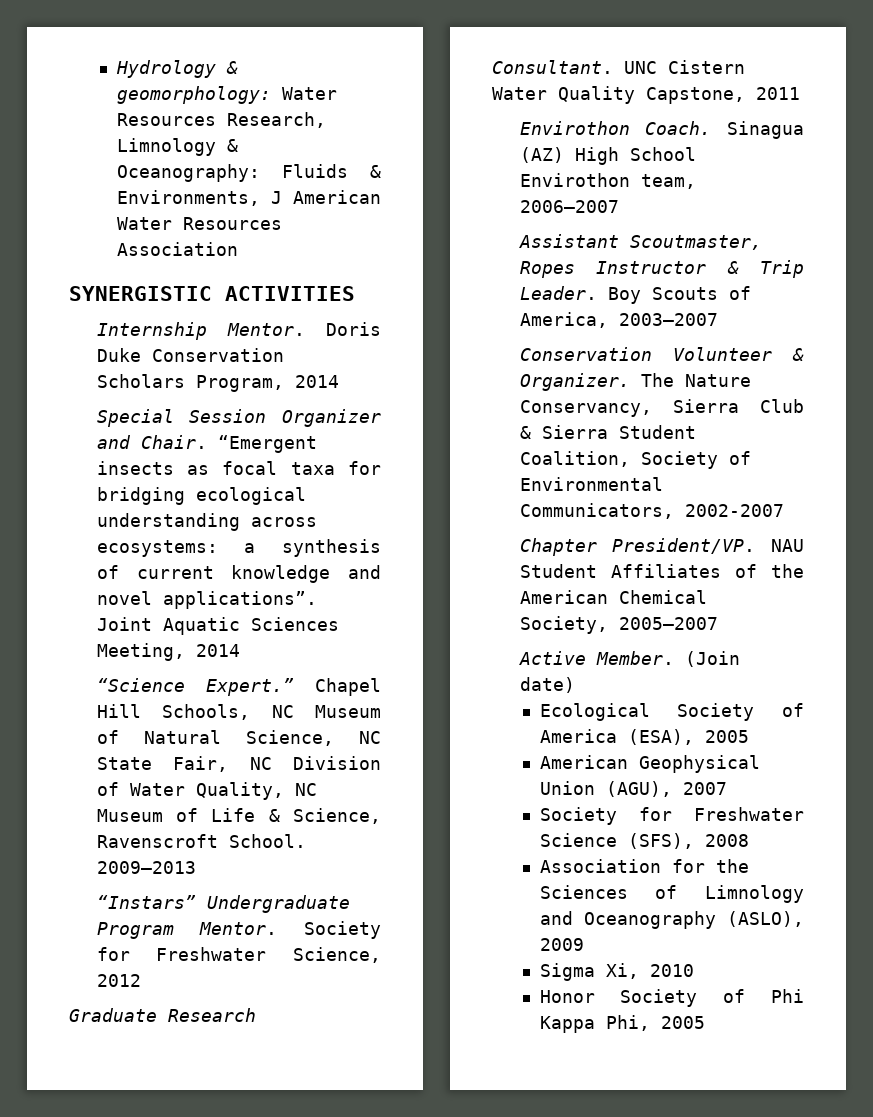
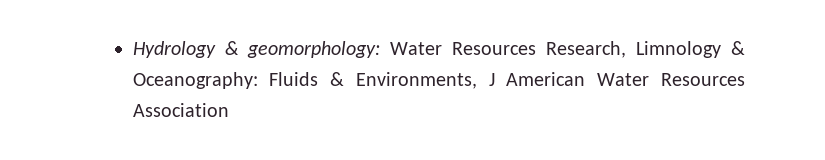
- SYNERGISTIC ACTIVITIES
- Internship Mentor. Doris Duke Conservation Scholars Program, 2014
- Special Session Organizer and Chair. “Emergent insects as focal taxa for bridging ecological understanding across ecosystems: a synthesis of current knowledge and novel applications”. Joint Aquatic Sciences Meeting, 2014
- “Science Expert.” Chapel Hill Schools, NC Museum of Natural Science, NC State Fair, NC Division of Water Quality, NC Museum of Life & Science, Ravenscroft School. 2009–2013
- “Instars” Undergraduate Program Mentor. Society for Freshwater Science, 2012
- Graduate Research Consultant. UNC Cistern Water Quality Capstone, 2011
- Envirothon Coach. Sinagua (AZ) High School Envirothon team, 2006–2007
- Assistant Scoutmaster, Ropes Instructor & Trip Leader. Boy Scouts of America, 2003–2007
- Conservation Volunteer & Organizer. The Nature Conservancy, Sierra Club & Sierra Student Coalition, Society of Environmental Communicators, 2002-2007
- Chapter President/VP. NAU Student Affiliates of the American Chemical Society, 2005–2007
- Active Member. (Join date)
- Ecological Society of America (ESA), 2005
- American Geophysical Union (AGU), 2007
- Society for Freshwater Science (SFS), 2008
- Association for the Sciences of Limnology and Oceanography (ASLO), 2009
- Sigma Xi, 2010
- Honor Society of Phi Kappa Phi, 2005

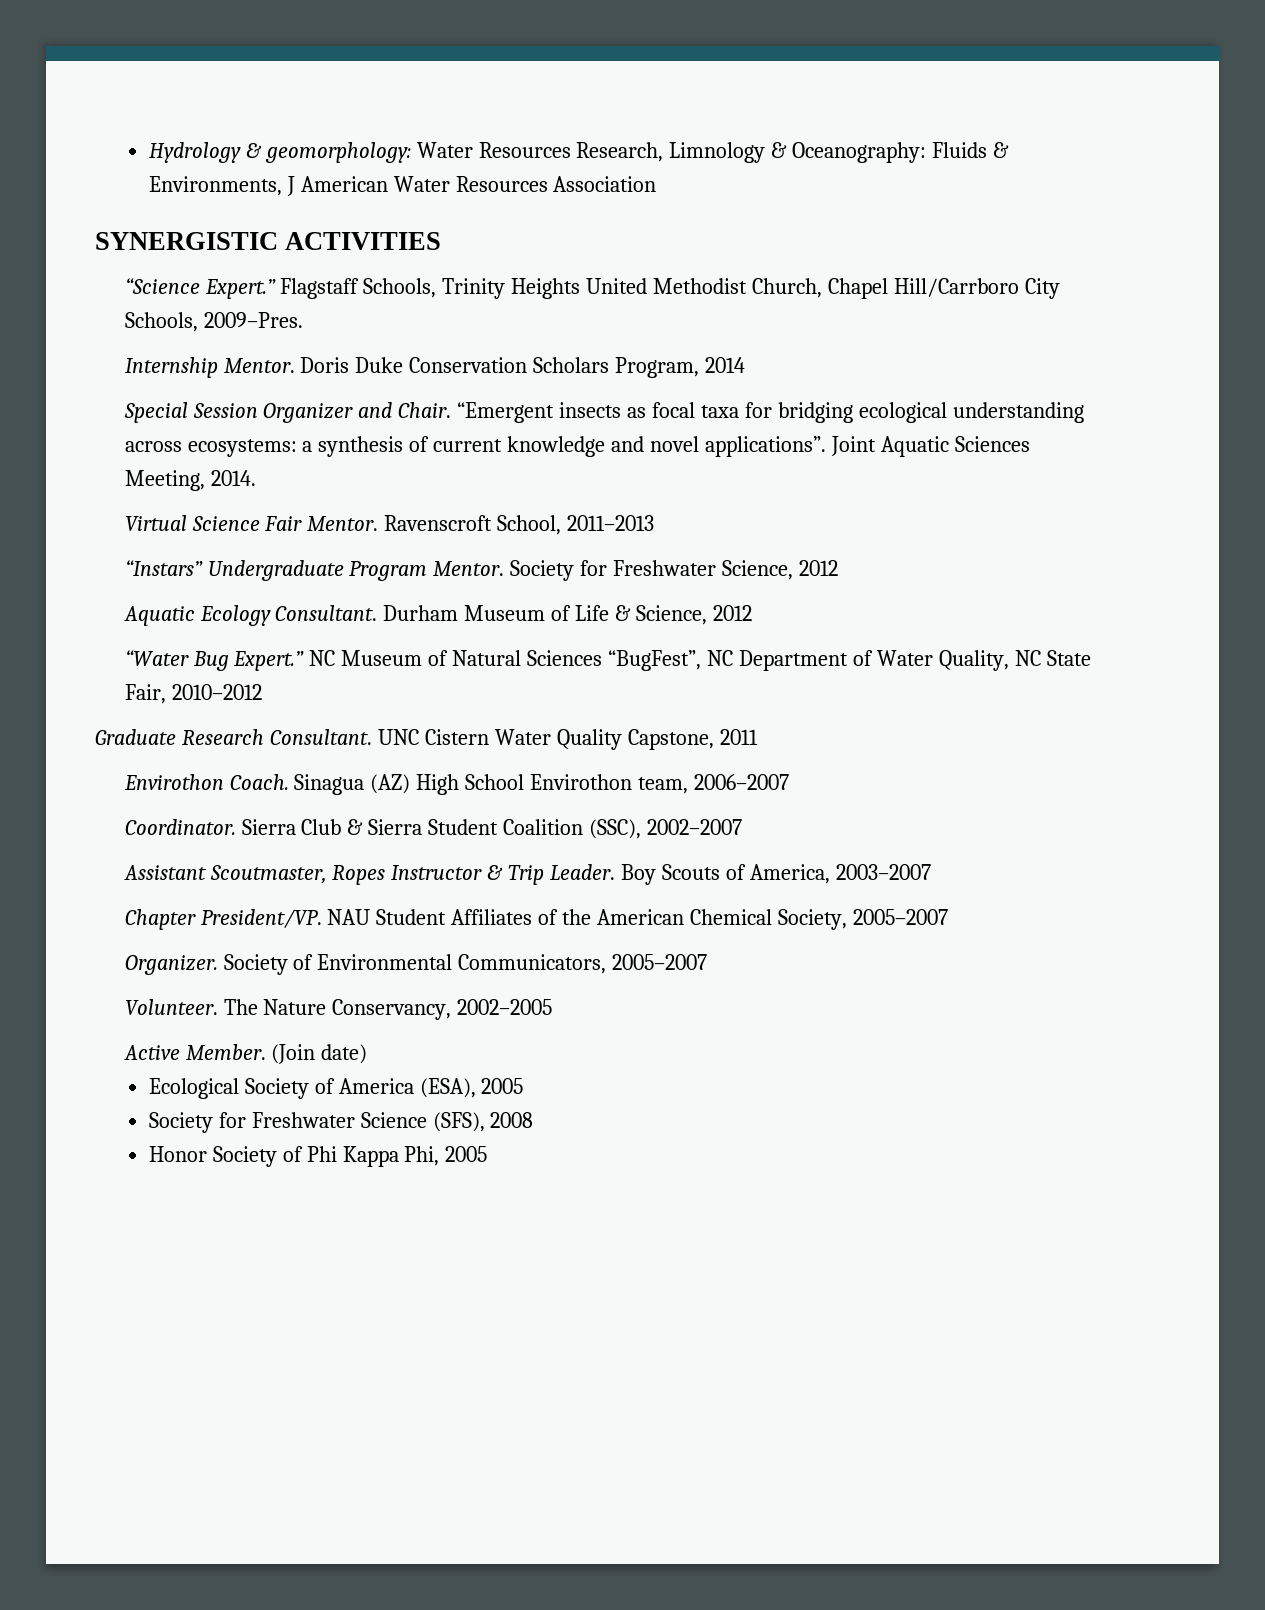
+ SYNERGISTIC ACTIVITIES
+ “Science Expert.” Flagstaff Schools, Trinity Heights United Methodist Church, Chapel Hill/Carrboro City Schools, 2009–Pres.
+ Internship Mentor. Doris Duke Conservation Scholars Program, 2014
+ Special Session Organizer and Chair. “Emergent insects as focal taxa for bridging ecological understanding across ecosystems: a synthesis of current knowledge and novel applications”. Joint Aquatic Sciences Meeting, 2014.
+ Virtual Science Fair Mentor. Ravenscroft School, 2011–2013
+ “Instars” Undergraduate Program Mentor. Society for Freshwater Science, 2012
+ Aquatic Ecology Consultant. Durham Museum of Life & Science, 2012
+ “Water Bug Expert.” NC Museum of Natural Sciences “BugFest”, NC Department of Water Quality, NC State Fair, 2010–2012
+ Graduate Research Consultant. UNC Cistern Water Quality Capstone, 2011
+ Envirothon Coach. Sinagua (AZ) High School Envirothon team, 2006–2007
+ Coordinator. Sierra Club & Sierra Student Coalition (SSC), 2002–2007
+ Assistant Scoutmaster, Ropes Instructor & Trip Leader. Boy Scouts of America, 2003–2007
+ Chapter President/VP. NAU Student Affiliates of the American Chemical Society, 2005–2007
+ Organizer. Society of Environmental Communicators, 2005–2007
+ Volunteer. The Nature Conservancy, 2002–2005
+ Active Member. (Join date)
+ Ecological Society of America (ESA), 2005
+ Society for Freshwater Science (SFS), 2008
+ Honor Society of Phi Kappa Phi, 2005

